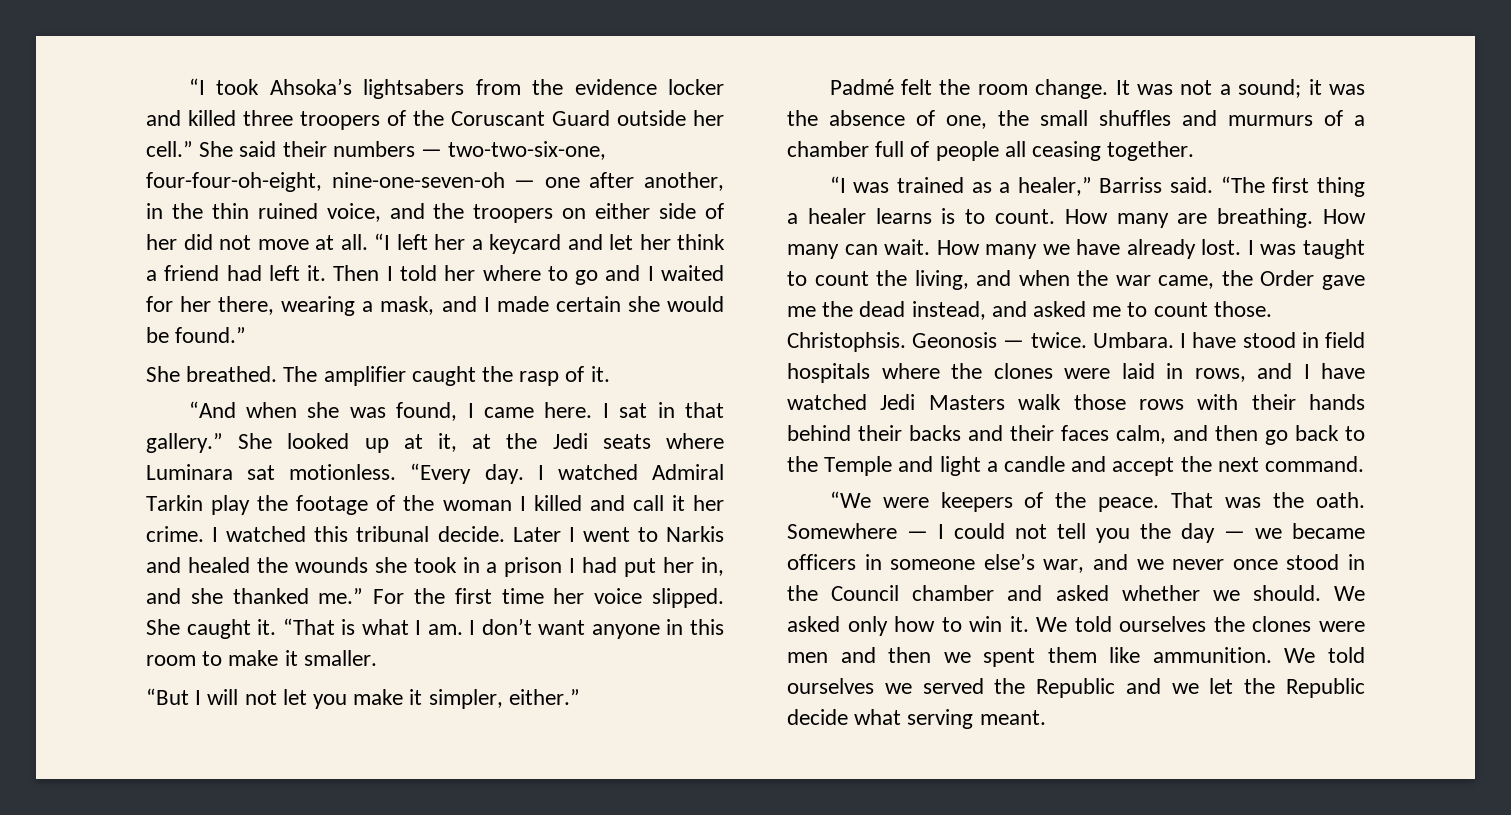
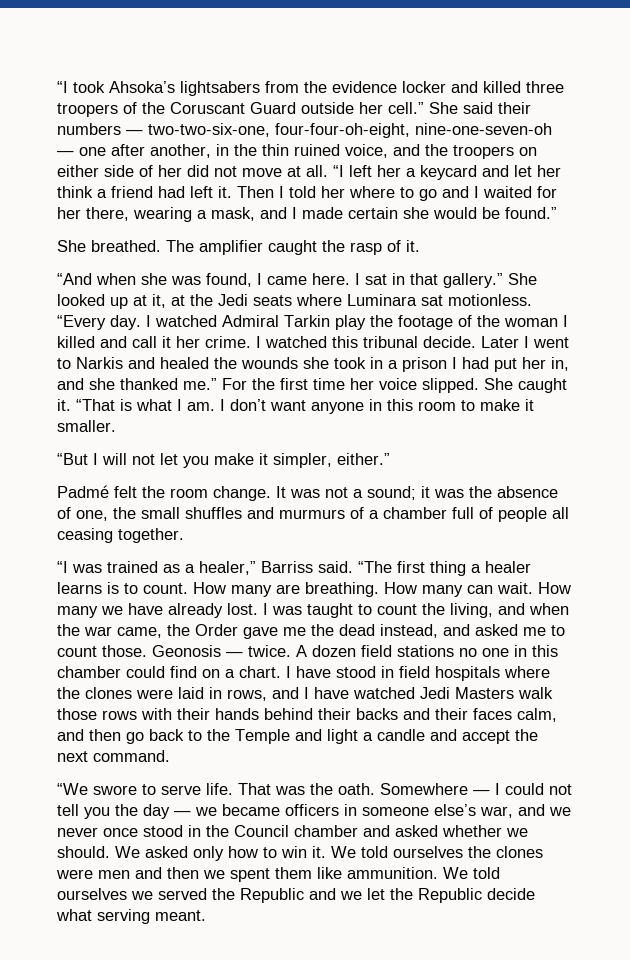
- Christophsis.
- Umbara.
+ A dozen field stations no one in this chamber could find on a chart.
- “We were keepers of the peace.
+ “We swore to serve life.

